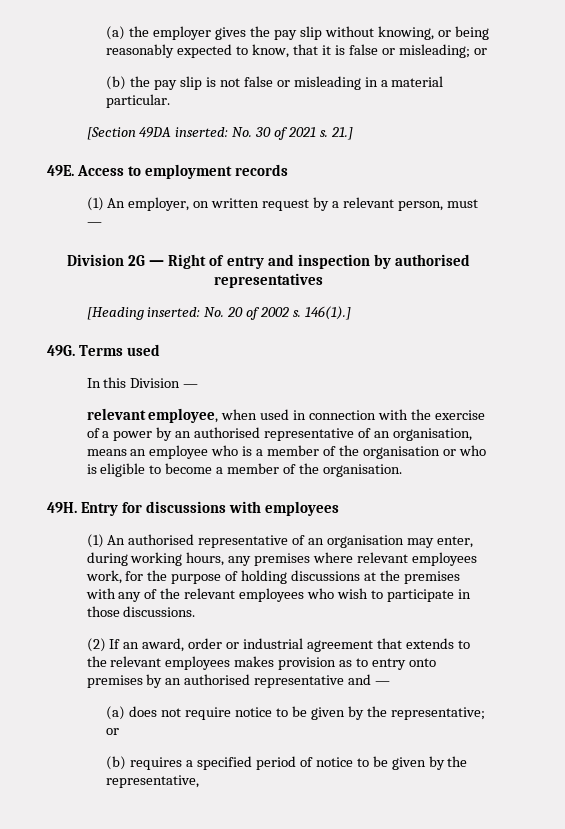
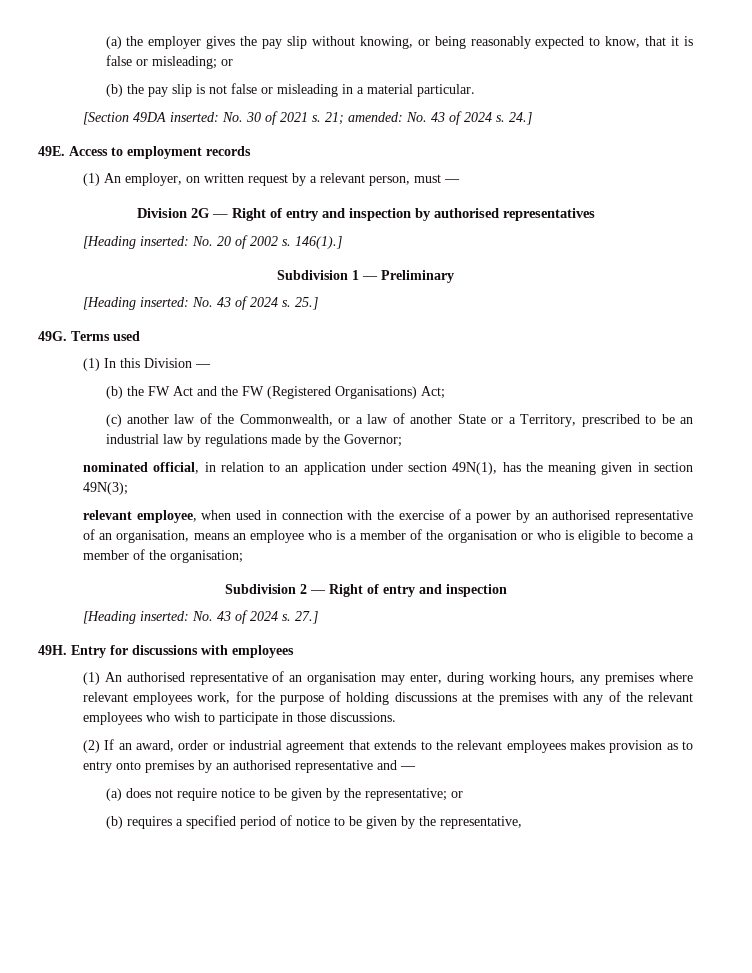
- 21.]
+ 21; amended: No. 43 of 2024 s. 24.]
+ Subdivision 1 — Preliminary
+ [Heading inserted: No. 43 of 2024 s. 25.]
- In this Division —
+ (1) In this Division —
+ (b) the FW Act and the FW (Registered Organisations) Act;
+ (c) another law of the Commonwealth, or a law of another State or a Territory, prescribed to be an industrial law by regulations made by the Governor;
+ nominated official, in relation to an application under section 49N(1), has the meaning given in section 49N(3);
- relevant employee, when used in connection with the exercise of a power by an authorised representative of an organisation, means an employee who is a member of the organisation or who is eligible to become a member of the organisation.
+ relevant employee, when used in connection with the exercise of a power by an authorised representative of an organisation, means an employee who is a member of the organisation or who is eligible to become a member of the organisation;
+ Subdivision 2 — Right of entry and inspection
+ [Heading inserted: No. 43 of 2024 s. 27.]

